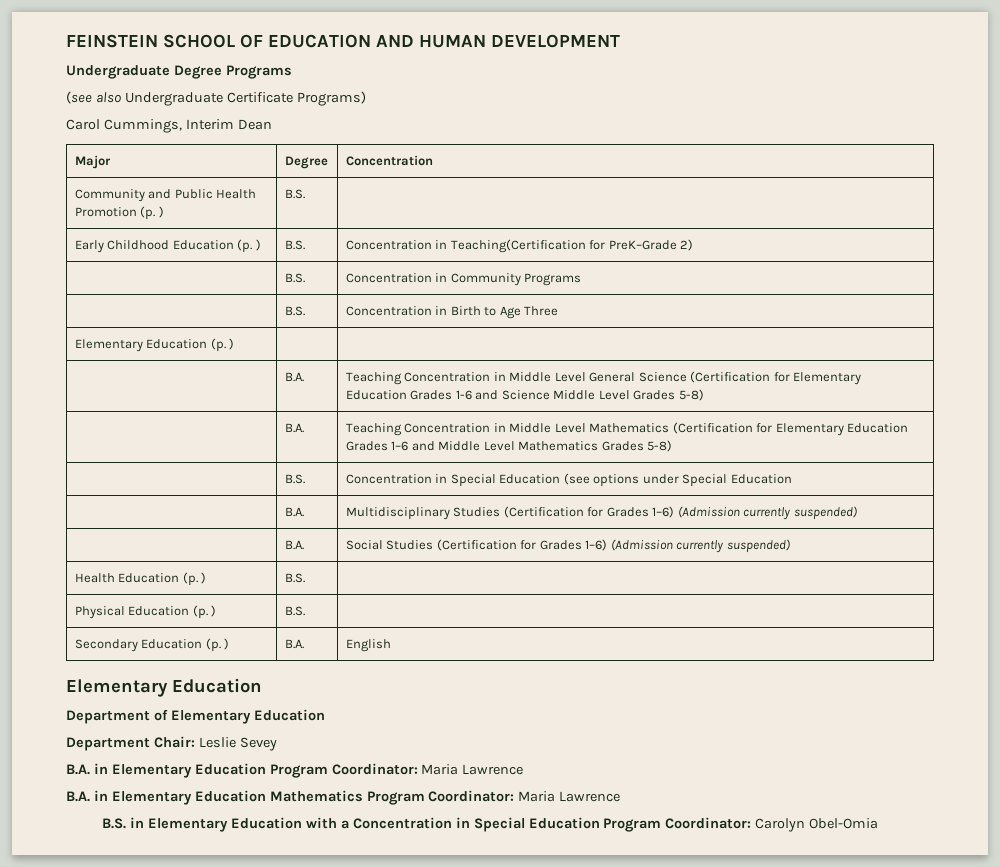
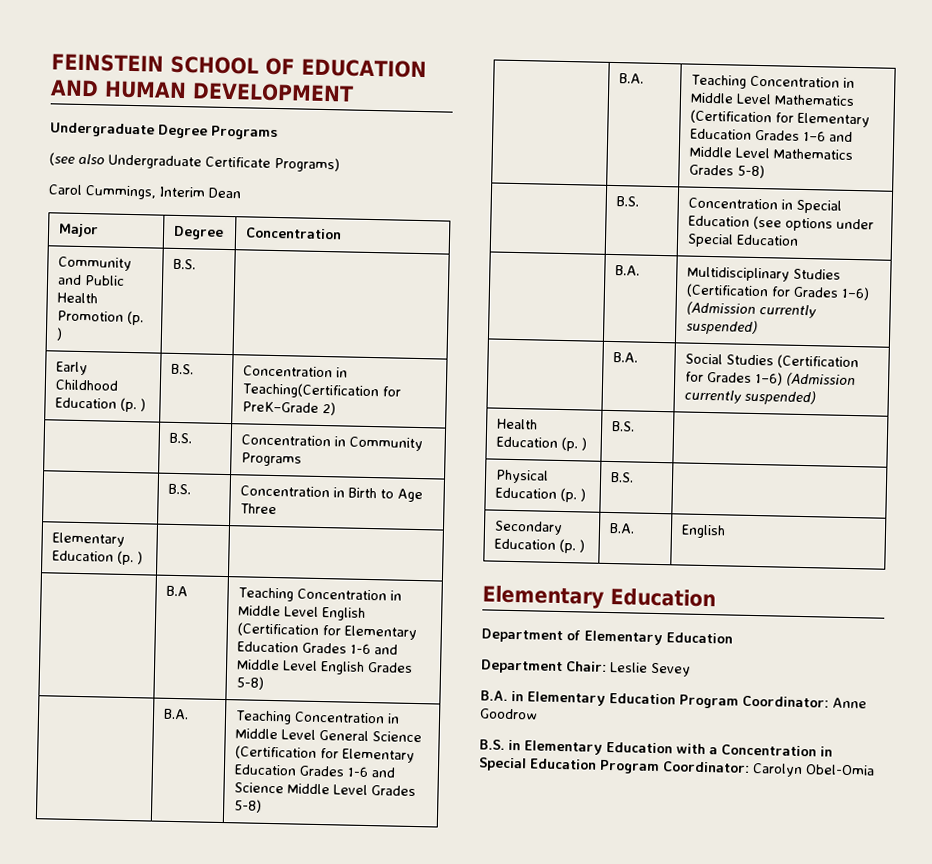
+ | B.A | Teaching Concentration in Middle Level English (Certification for Elementary Education Grades 1-6 and Middle Level English Grades 5-8)
- B.A. in Elementary Education Program Coordinator: Maria Lawrence
- B.A. in Elementary Education Mathematics Program Coordinator: Maria Lawrence
+ B.A. in Elementary Education Program Coordinator: Anne Goodrow

